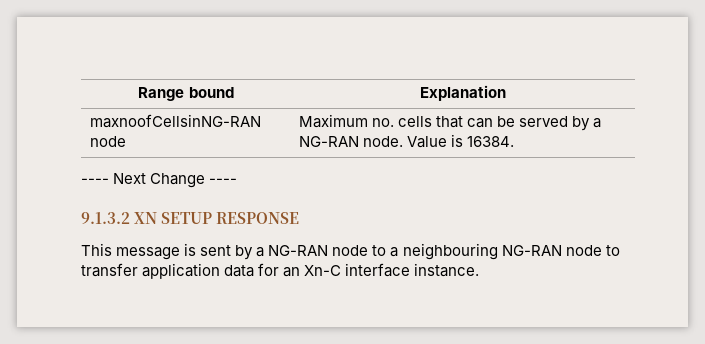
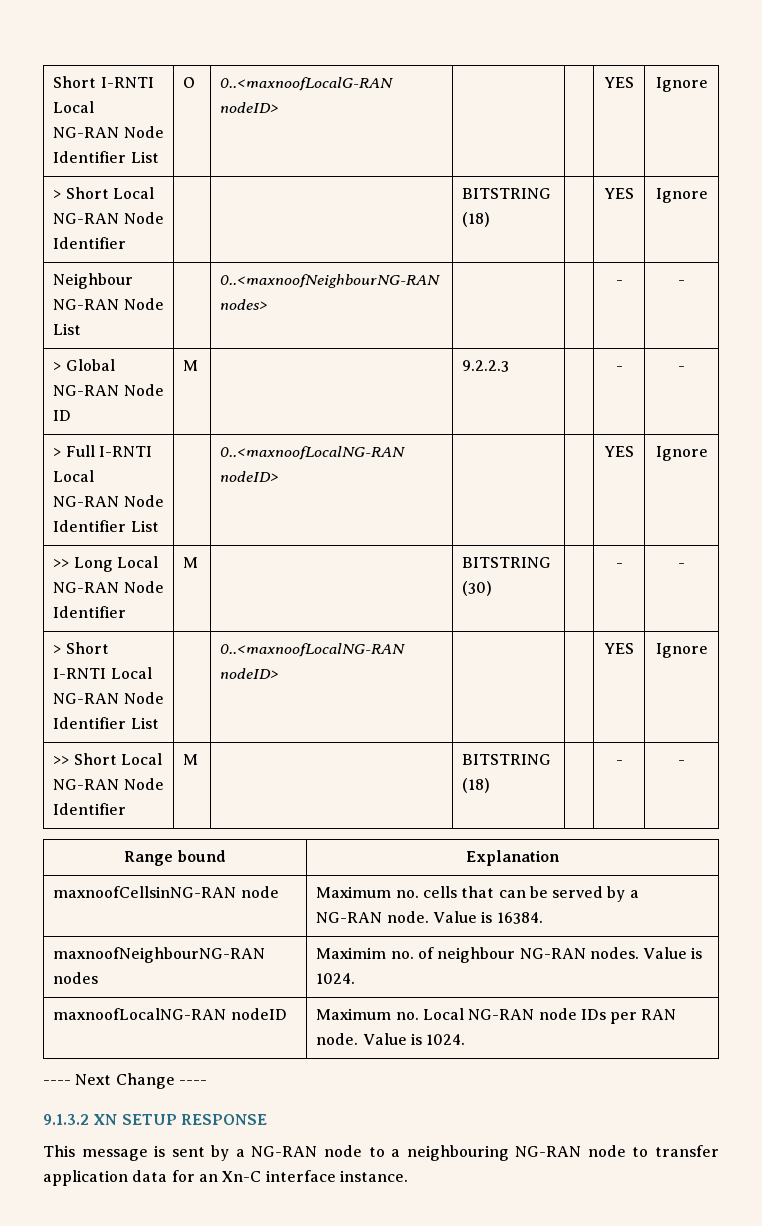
+ Short I-RNTI Local NG-RAN Node Identifier List | O | 0..<maxnoofLocalG-RAN nodeID> | | | YES | Ignore
+ > Short Local NG-RAN Node Identifier | | | BITSTRING (18) | | YES | Ignore
+ Neighbour NG-RAN Node List | | 0..<maxnoofNeighbourNG-RAN nodes> | | | - | -
+ > Global NG-RAN Node ID | M | | 9.2.2.3 | | - | -
+ > Full I-RNTI Local NG-RAN Node Identifier List | | 0..<maxnoofLocalNG-RAN nodeID> | | | YES | Ignore
+ >> Long Local NG-RAN Node Identifier | M | | BITSTRING (30) | | - | -
+ > Short I-RNTI Local NG-RAN Node Identifier List | | 0..<maxnoofLocalNG-RAN nodeID> | | | YES | Ignore
+ >> Short Local NG-RAN Node Identifier | M | | BITSTRING (18) | | - | -
+ maxnoofNeighbourNG-RAN nodes | Maximim no. of neighbour NG-RAN nodes. Value is 1024.
+ maxnoofLocalNG-RAN nodeID | Maximum no. Local NG-RAN node IDs per RAN node. Value is 1024.

